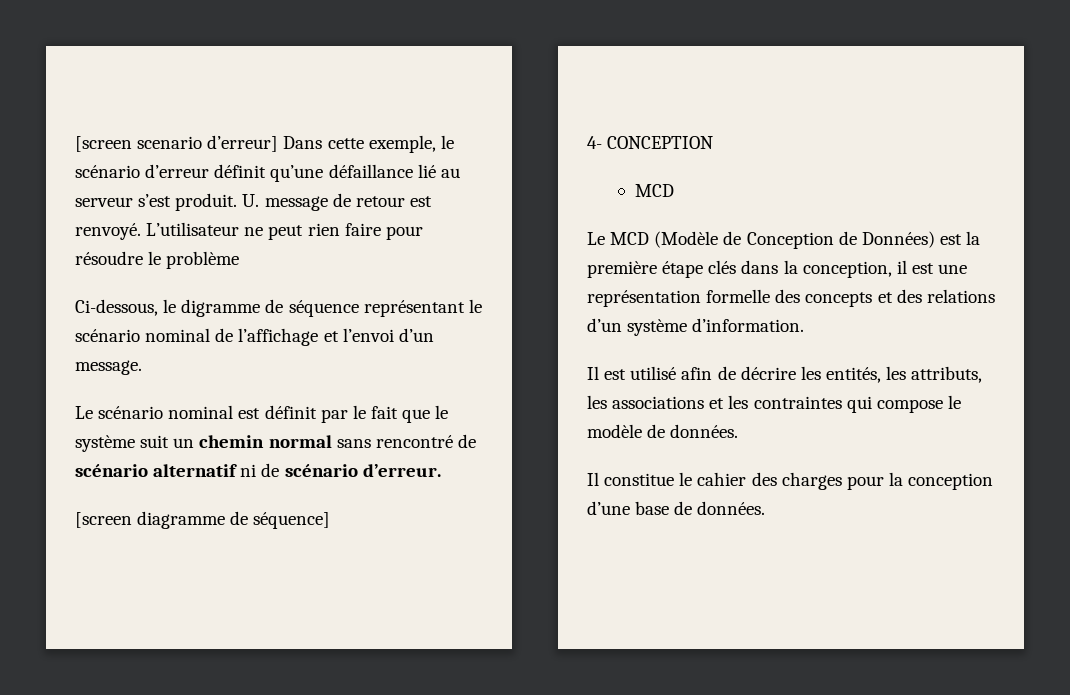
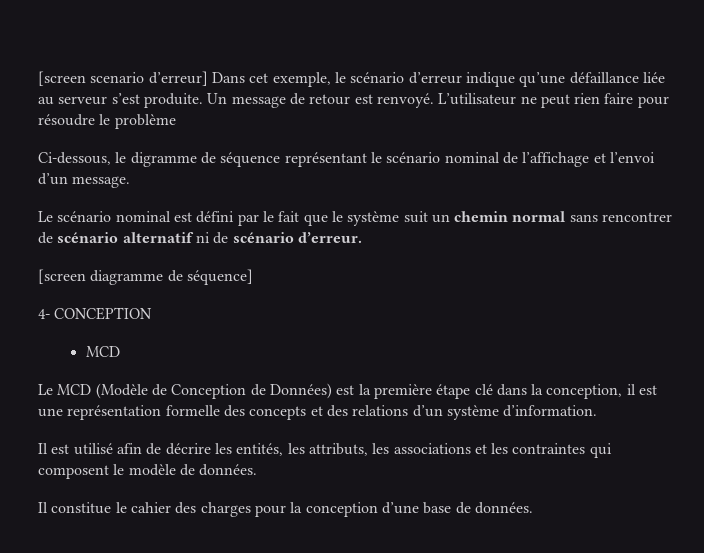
- [screen scenario d’erreur] Dans cette exemple, le scénario d’erreur définit qu’une défaillance lié au serveur s’est produit. U. message de retour est renvoyé.
+ [screen scenario d’erreur] Dans cet exemple, le scénario d’erreur indique qu’une défaillance liée au serveur s’est produite. Un message de retour est renvoyé.
- Le scénario nominal est définit par le fait que le système suit un chemin normal sans rencontré de scénario alternatif ni de scénario d’erreur.
+ Le scénario nominal est défini par le fait que le système suit un chemin normal sans rencontrer de scénario alternatif ni de scénario d’erreur.
- Le MCD (Modèle de Conception de Données) est la première étape clés dans la conception, il est une représentation formelle des concepts et des relations d’un système d’information.
+ Le MCD (Modèle de Conception de Données) est la première étape clé dans la conception, il est une représentation formelle des concepts et des relations d’un système d’information.
- Il est utilisé afin de décrire les entités, les attributs, les associations et les contraintes qui compose le modèle de données.
+ Il est utilisé afin de décrire les entités, les attributs, les associations et les contraintes qui composent le modèle de données.

